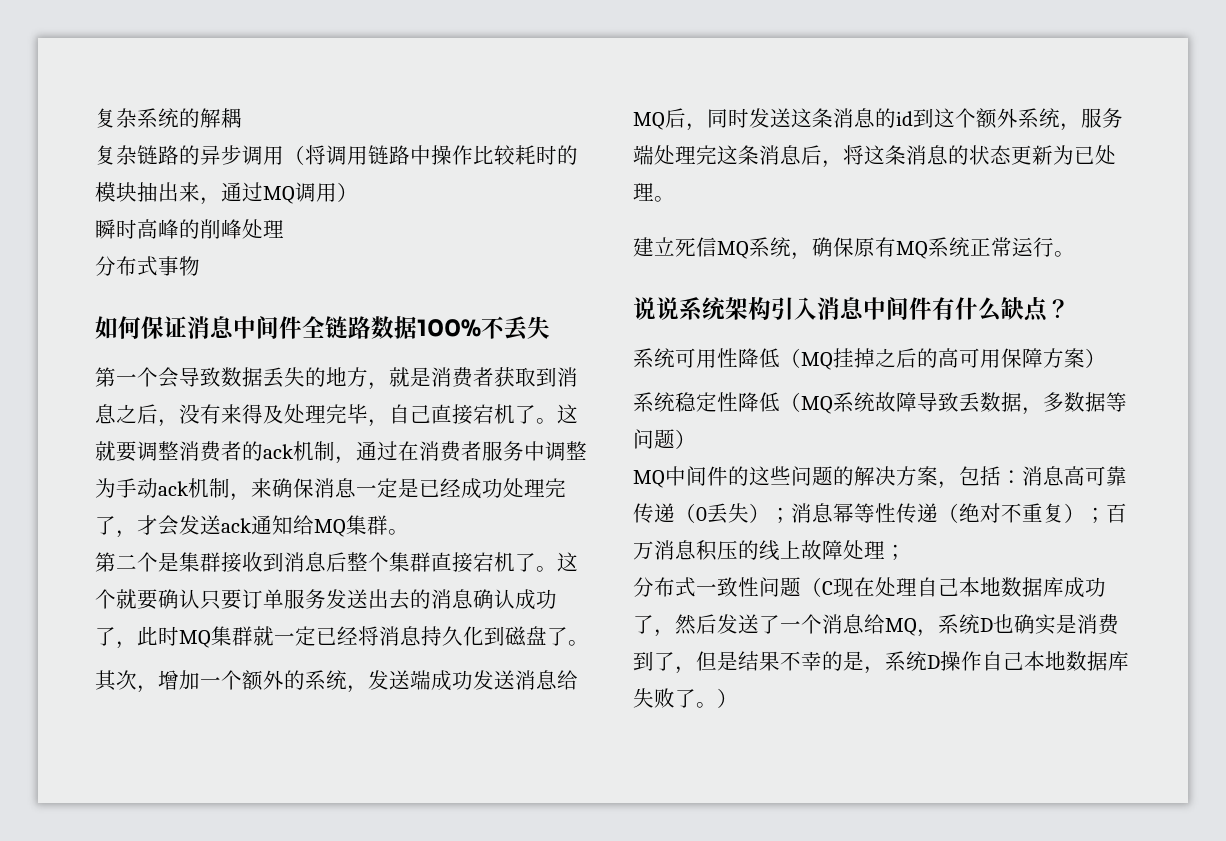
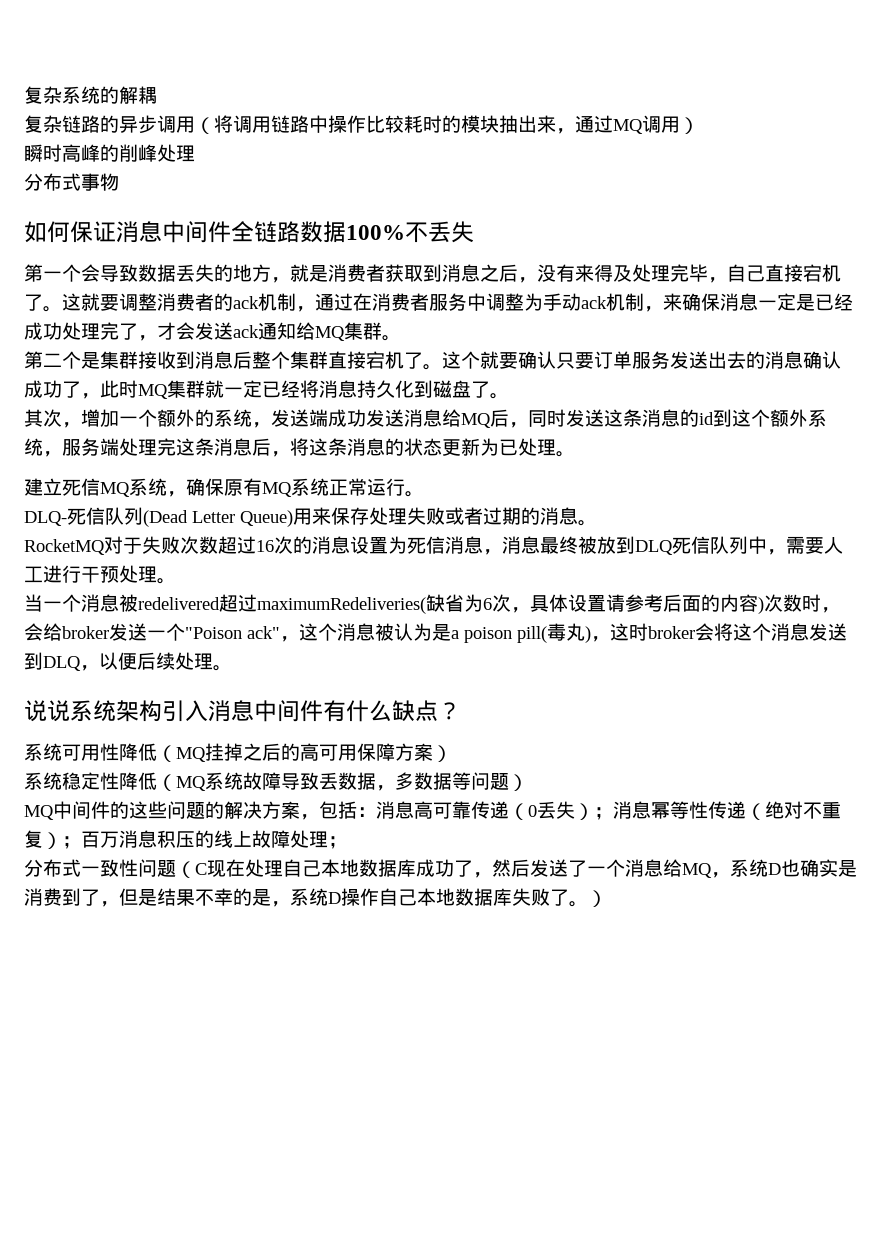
+ DLQ-死信队列(Dead Letter Queue)用来保存处理失败或者过期的消息。
+ RocketMQ对于失败次数超过16次的消息设置为死信消息，消息最终被放到DLQ死信队列中，需要人工进行干预处理。
+ 当一个消息被redelivered超过maximumRedeliveries(缺省为6次，具体设置请参考后面的内容)次数时，会给broker发送一个"Poison ack"，这个消息被认为是a poison pill(毒丸)，这时broker会将这个消息发送到DLQ，以便后续处理。

